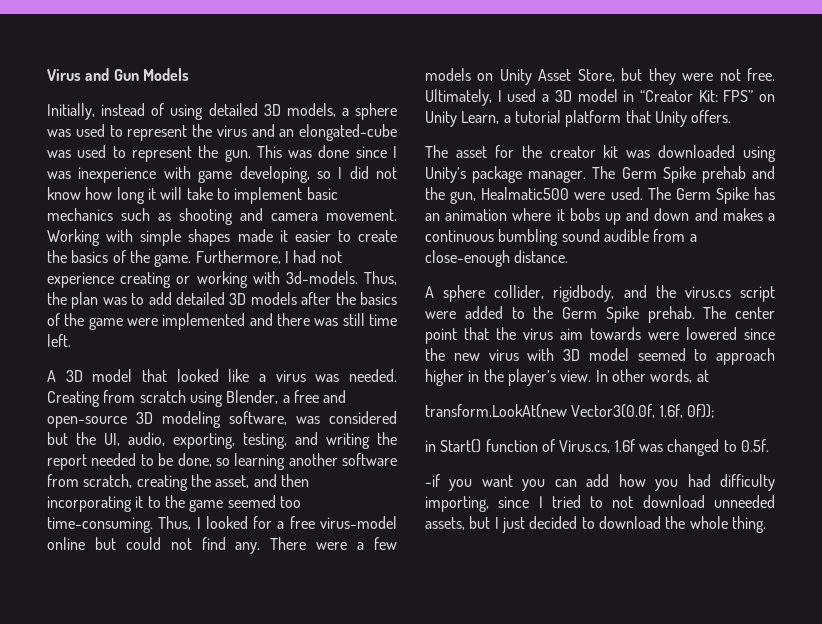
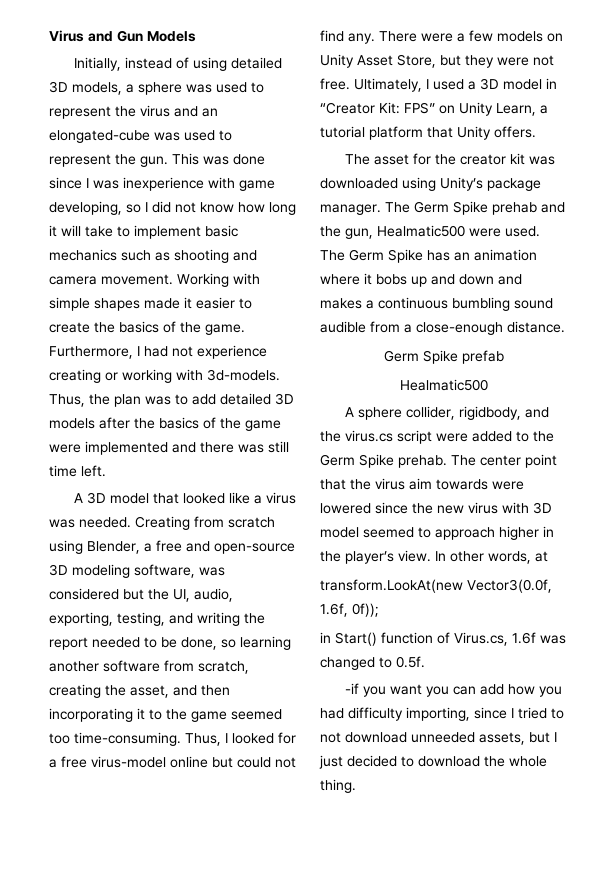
+ Germ Spike prefab
+ Healmatic500

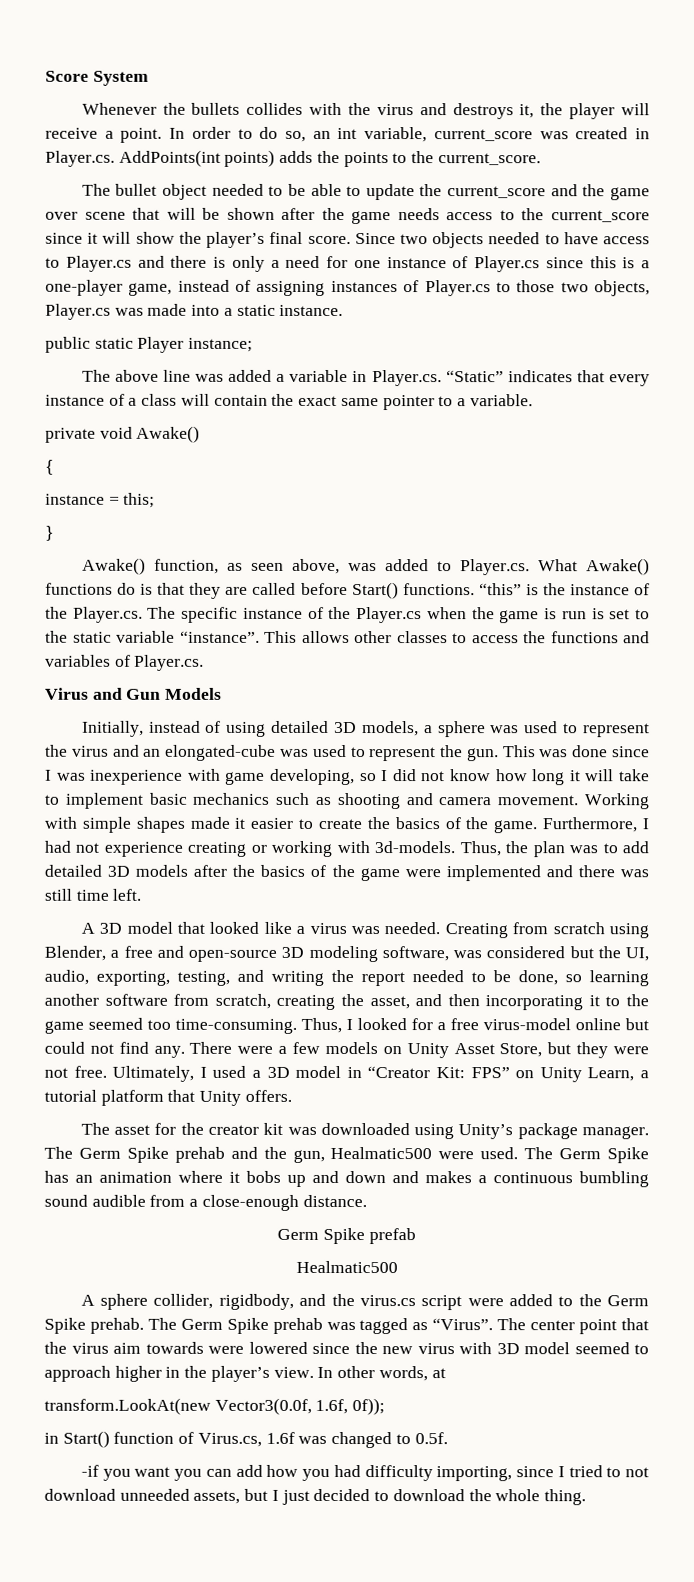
+ Score System
+ Whenever the bullets collides with the virus and destroys it, the player will receive a point. In order to do so, an int variable, current_score was created in Player.cs. AddPoints(int points) adds the points to the current_score.
+ The bullet object needed to be able to update the current_score and the game over scene that will be shown after the game needs access to the current_score since it will show the player’s final score. Since two objects needed to have access to Player.cs and there is only a need for one instance of Player.cs since this is a one-player game, instead of assigning instances of Player.cs to those two objects, Player.cs was made into a static instance.
+ public static Player instance;
+ The above line was added a variable in Player.cs. “Static” indicates that every instance of a class will contain the exact same pointer to a variable.
+ private void Awake()
+ {
+ instance = this;
+ }
+ Awake() function, as seen above, was added to Player.cs. What Awake() functions do is that they are called before Start() functions. “this” is the instance of the Player.cs. The specific instance of the Player.cs when the game is run is set to the static variable “instance”. This allows other classes to access the functions and variables of Player.cs.
- The center point that the virus aim towards were lowered since the new virus with 3D model seemed to approach higher in the player’s view.
+ The Germ Spike prehab was tagged as “Virus”. The center point that the virus aim towards were lowered since the new virus with 3D model seemed to approach higher in the player’s view.

